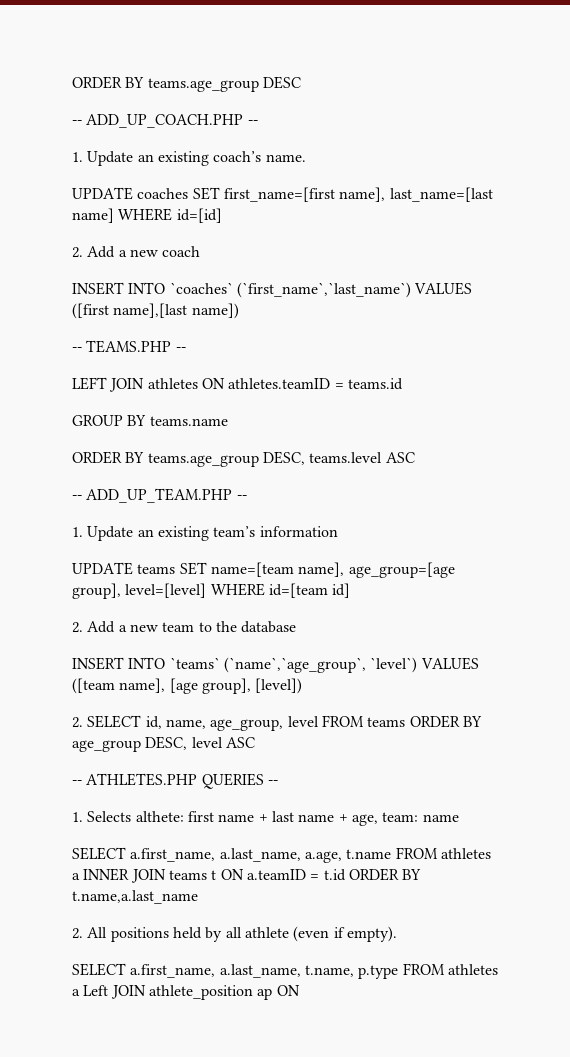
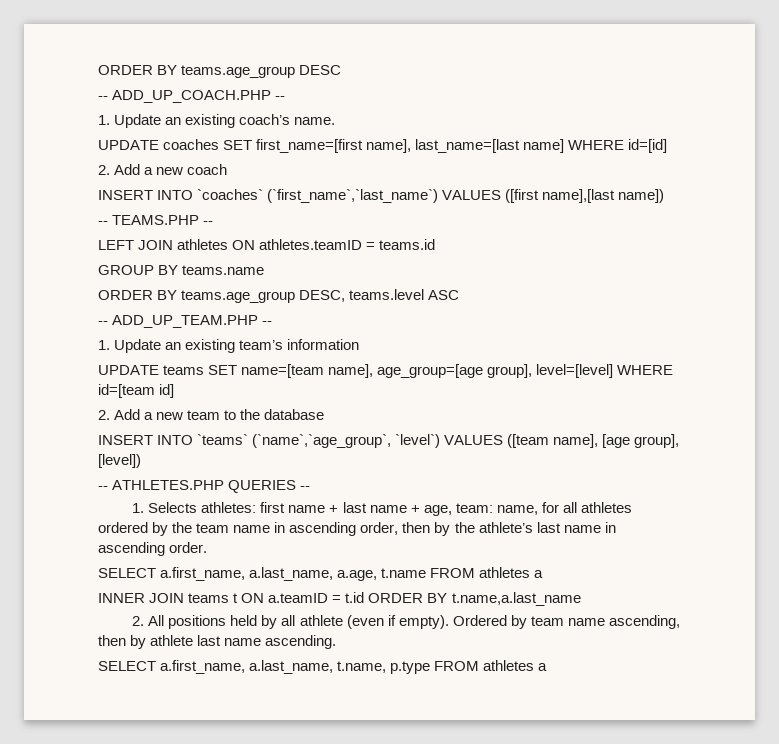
- 2. SELECT id, name, age_group, level FROM teams ORDER BY age_group DESC, level ASC
- 1. Selects althete: first name + last name + age, team: name
+ 1. Selects athletes: first name + last name + age, team: name, for all athletes ordered by the team name in ascending order, then by the athlete’s last name in ascending order.
- SELECT a.first_name, a.last_name, a.age, t.name FROM athletes a INNER JOIN teams t ON a.teamID = t.id ORDER BY t.name,a.last_name
+ SELECT a.first_name, a.last_name, a.age, t.name FROM athletes a
+ INNER JOIN teams t ON a.teamID = t.id ORDER BY t.name,a.last_name
+ Ordered by team name ascending, then by athlete last name ascending.
- SELECT a.first_name, a.last_name, t.name, p.type FROM athletes a Left JOIN athlete_position ap ON
+ SELECT a.first_name, a.last_name, t.name, p.type FROM athletes a

